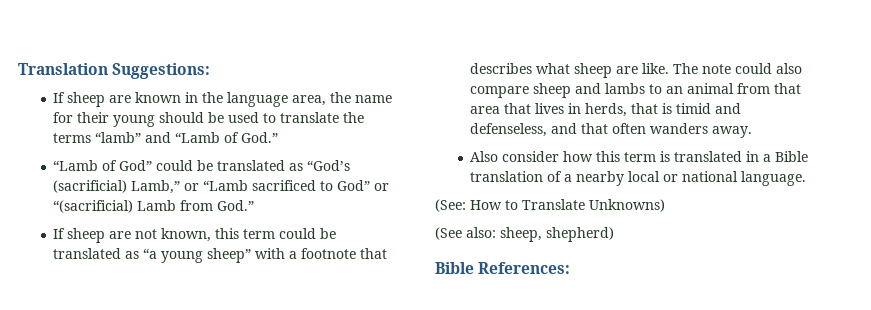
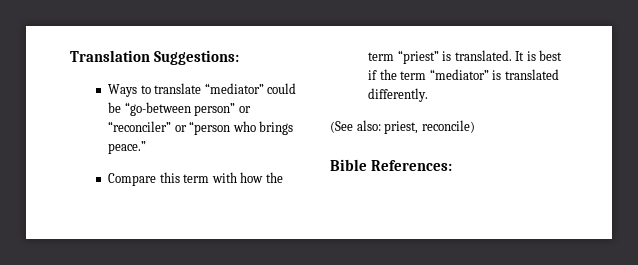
- If sheep are known in the language area, the name for their young should be used to translate the terms “lamb” and “Lamb of God.”
- “Lamb of God” could be translated as “God’s (sacrificial) Lamb,” or “Lamb sacrificed to God” or “(sacrificial) Lamb from God.”
- If sheep are not known, this term could be translated as “a young sheep” with a footnote that describes what sheep are like. The note could also compare sheep and lambs to an animal from that area that lives in herds, that is timid and defenseless, and that often wanders away.
- Also consider how this term is translated in a Bible translation of a nearby local or national language.
- (See: How to Translate Unknowns)
+ Ways to translate “mediator” could be “go-between person” or “reconciler” or “person who brings peace.”
+ Compare this term with how the term “priest” is translated. It is best if the term “mediator” is translated differently.
- (See also: sheep, shepherd)
+ (See also: priest, reconcile)

